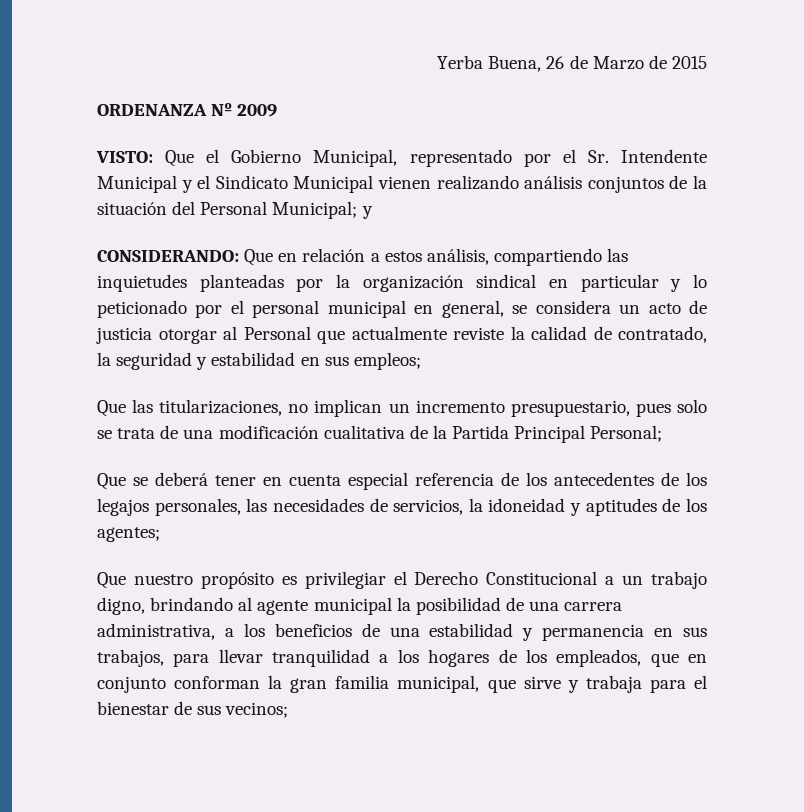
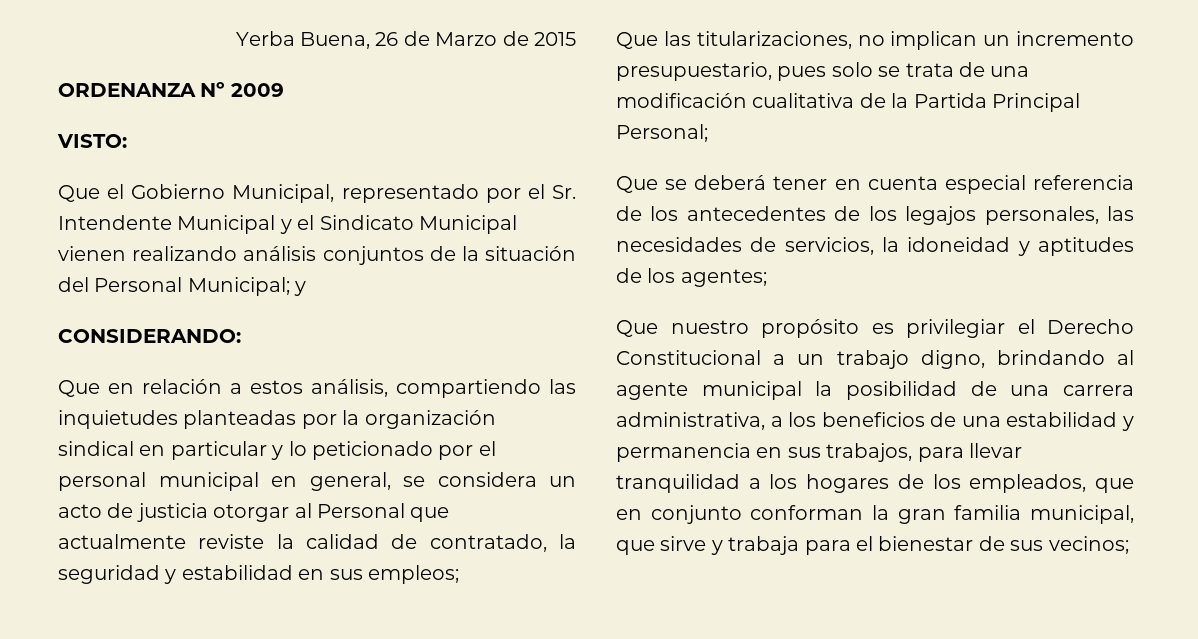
- VISTO: Que el Gobierno Municipal, representado por el Sr. Intendente Municipal y el Sindicato Municipal vienen realizando análisis conjuntos de la situación del Personal Municipal; y
+ VISTO:
+ Que el Gobierno Municipal, representado por el Sr. Intendente Municipal y el Sindicato Municipal vienen realizando análisis conjuntos de la situación del Personal Municipal; y
- CONSIDERANDO: Que en relación a estos análisis, compartiendo las inquietudes planteadas por la organización sindical en particular y lo peticionado por el personal municipal en general, se considera un acto de justicia otorgar al Personal que actualmente reviste la calidad de contratado, la seguridad y estabilidad en sus empleos;
+ CONSIDERANDO:
+ Que en relación a estos análisis, compartiendo las inquietudes planteadas por la organización sindical en particular y lo peticionado por el personal municipal en general, se considera un acto de justicia otorgar al Personal que actualmente reviste la calidad de contratado, la seguridad y estabilidad en sus empleos;

